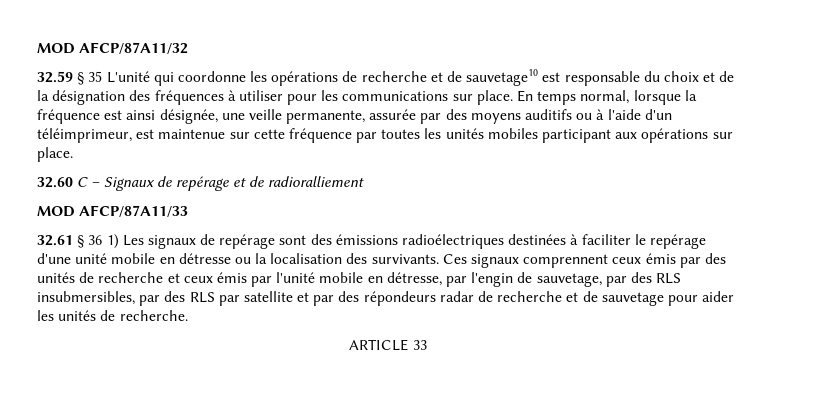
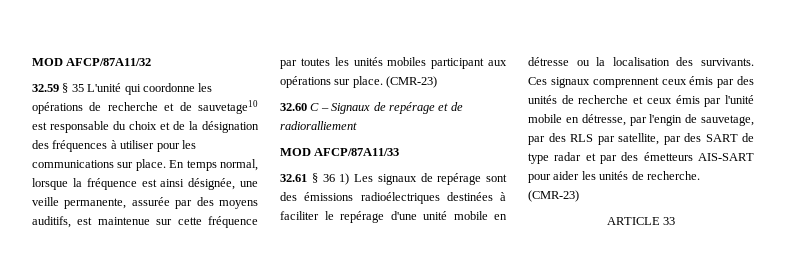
- En temps normal, lorsque la fréquence est ainsi désignée, une veille permanente, assurée par des moyens auditifs ou à l'aide d'un téléimprimeur, est maintenue sur cette fréquence par toutes les unités mobiles participant aux opérations sur place.
+ En temps normal, lorsque la fréquence est ainsi désignée, une veille permanente, assurée par des moyens auditifs, est maintenue sur cette fréquence par toutes les unités mobiles participant aux opérations sur place. (CMR-23)
- Ces signaux comprennent ceux émis par des unités de recherche et ceux émis par l'unité mobile en détresse, par l'engin de sauvetage, par des RLS insubmersibles, par des RLS par satellite et par des répondeurs radar de recherche et de sauvetage pour aider les unités de recherche.
+ Ces signaux comprennent ceux émis par des unités de recherche et ceux émis par l'unité mobile en détresse, par l'engin de sauvetage, par des RLS par satellite, par des SART de type radar et par des émetteurs AIS-SART pour aider les unités de recherche. (CMR-23)

